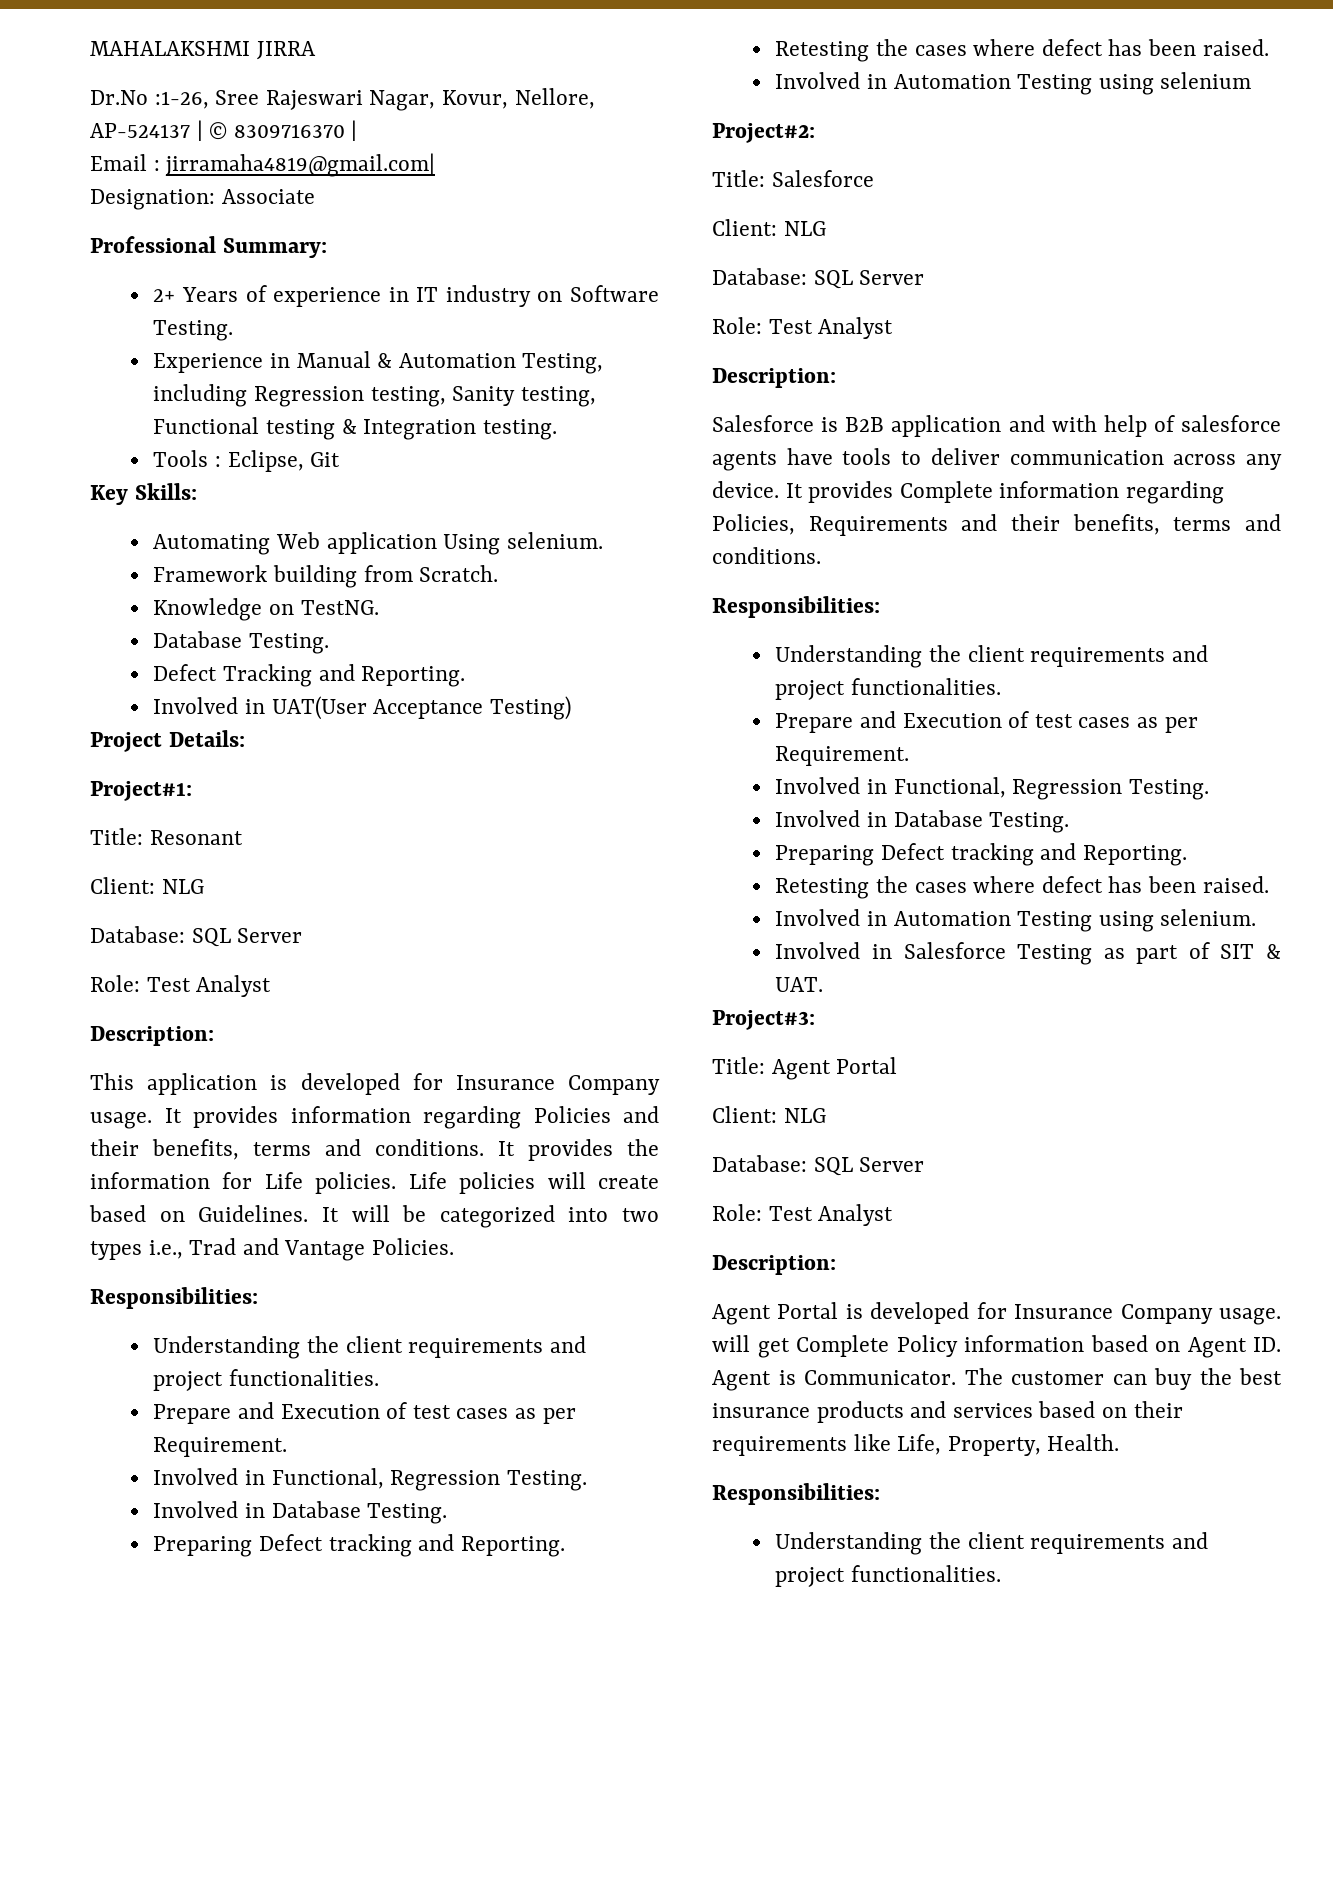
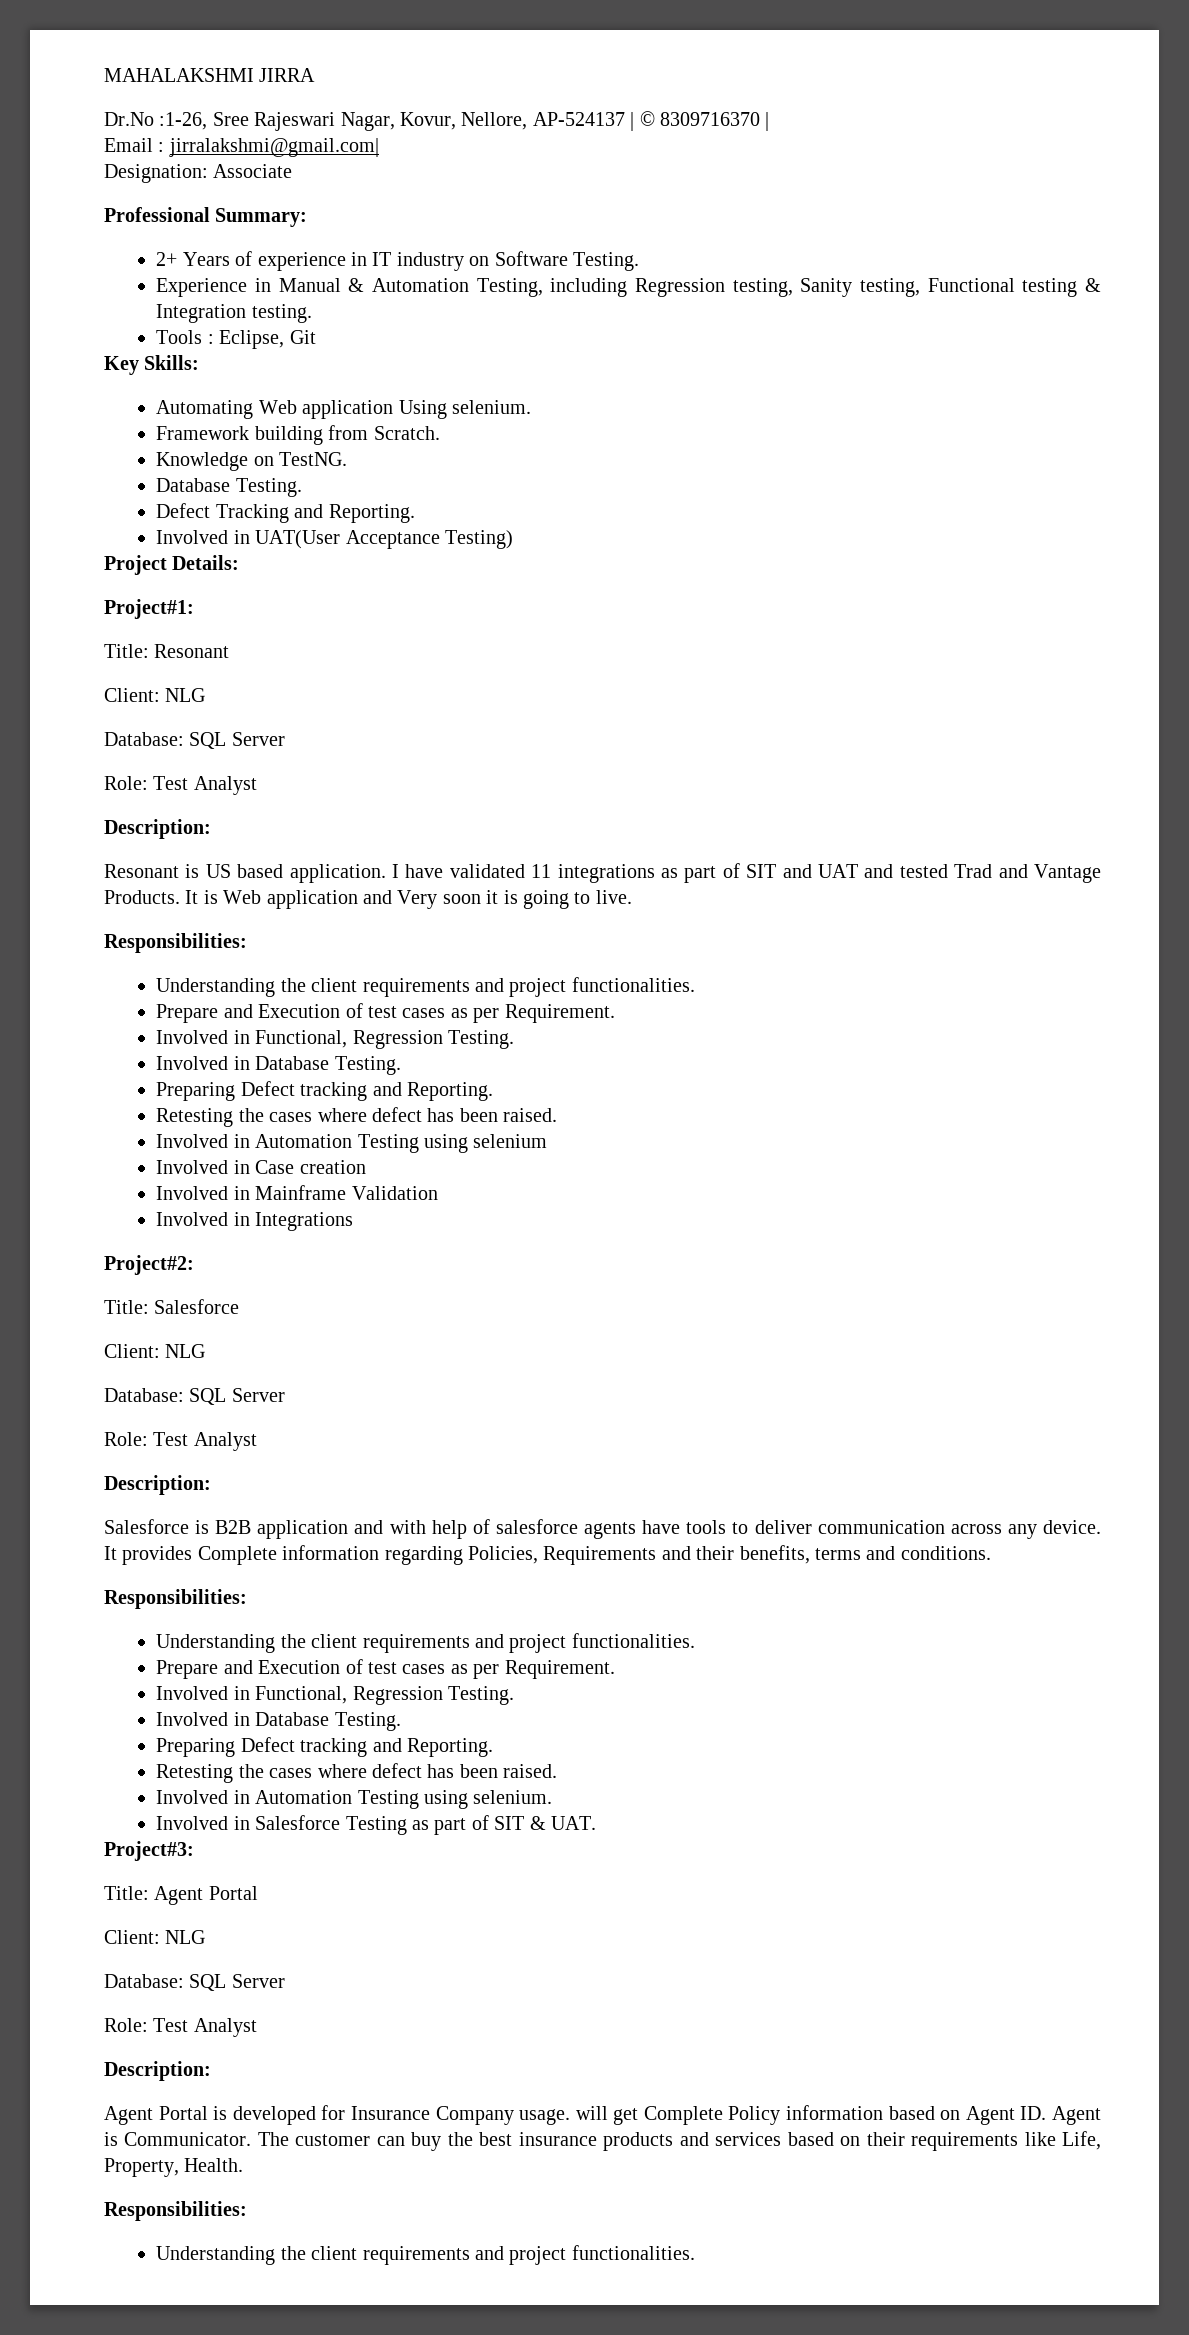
- Email : jirramaha4819@gmail.com|
+ Email : jirralakshmi@gmail.com|
- This application is developed for Insurance Company usage. It provides information regarding Policies and their benefits, terms and conditions. It provides the information for Life policies. Life policies will create based on Guidelines. It will be categorized into two types i.e., Trad and Vantage Policies.
+ Resonant is US based application. I have validated 11 integrations as part of SIT and UAT and tested Trad and Vantage Products. It is Web application and Very soon it is going to live.
+ Involved in Case creation
+ Involved in Mainframe Validation
+ Involved in Integrations

